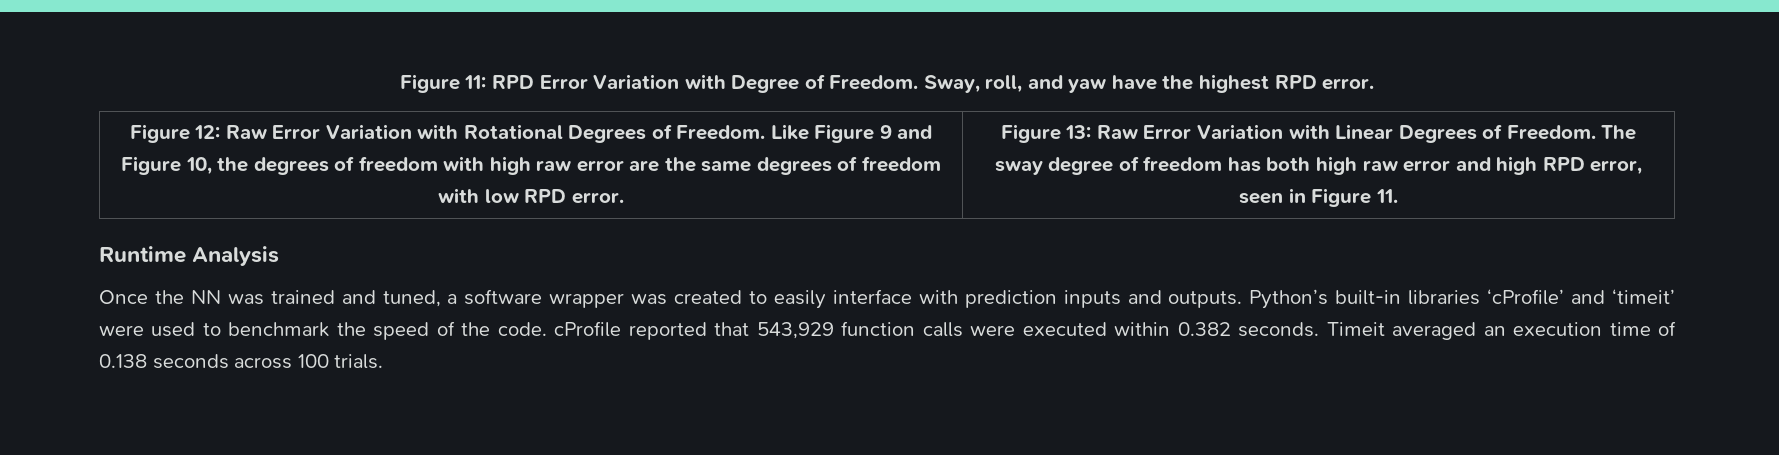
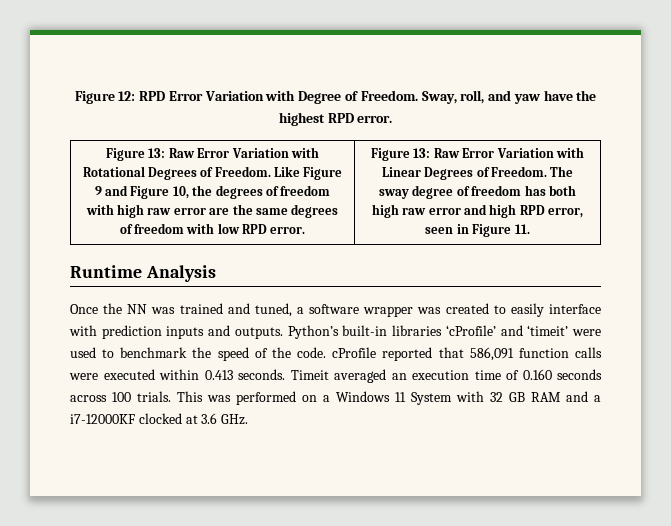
- Figure 11: RPD Error Variation with Degree of Freedom.
+ Figure 12: RPD Error Variation with Degree of Freedom.
- Figure 12: Raw Error Variation with Rotational Degrees of Freedom.
+ Figure 13: Raw Error Variation with Rotational Degrees of Freedom.
- Python’s built-in libraries ‘cProfile’ and ‘timeit’ were used to benchmark the speed of the code. cProfile reported that 543,929 function calls were executed within 0.382 seconds.
+ Python’s built-in libraries ‘cProfile’ and ‘timeit’ were used to benchmark the speed of the code. cProfile reported that 586,091 function calls were executed within 0.413 seconds.
- Timeit averaged an execution time of 0.138 seconds across 100 trials.
+ Timeit averaged an execution time of 0.160 seconds across 100 trials.
+ This was performed on a Windows 11 System with 32 GB RAM and a i7-12000KF clocked at 3.6 GHz.

